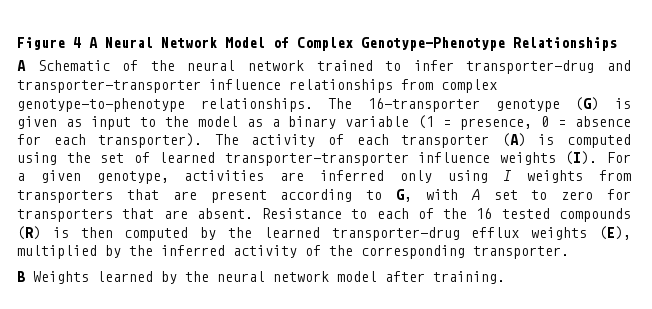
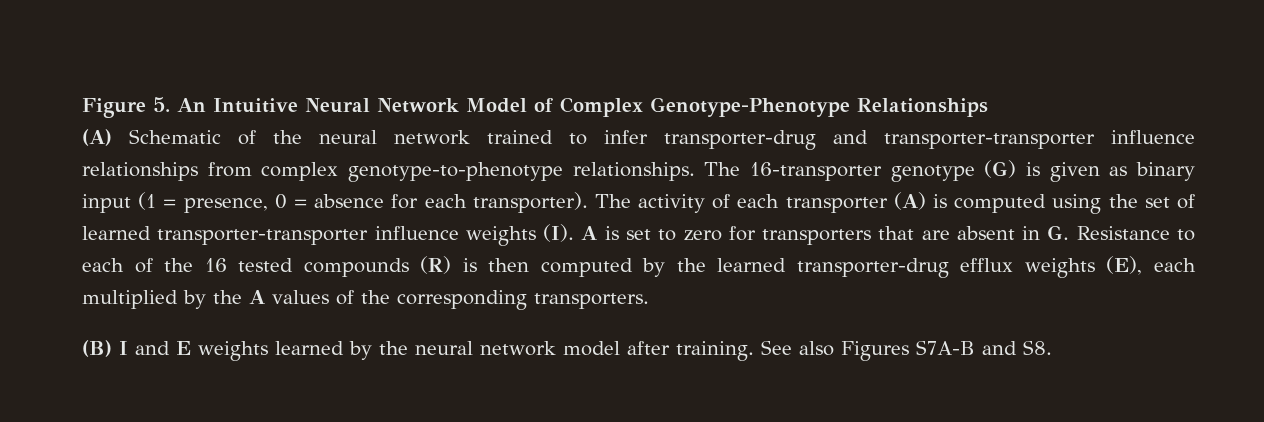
- Figure 4 A Neural Network Model of Complex Genotype-Phenotype Relationships
+ Figure 5. An Intuitive Neural Network Model of Complex Genotype-Phenotype Relationships
- A Schematic of the neural network trained to infer transporter-drug and transporter-transporter influence relationships from complex genotype-to-phenotype relationships.
+ (A) Schematic of the neural network trained to infer transporter-drug and transporter-transporter influence relationships from complex genotype-to-phenotype relationships.
- The 16-transporter genotype (G) is given as input to the model as a binary variable (1 = presence, 0 = absence for each transporter).
+ The 16-transporter genotype (G) is given as binary input (1 = presence, 0 = absence for each transporter).
- The activity of each transporter (A) is computed using the set of learned transporter-transporter influence weights (I). For a given genotype, activities are inferred only using I weights from transporters that are present according to G, with A set to zero for transporters that are absent. Resistance to each of the 16 tested compounds (R) is then computed by the learned transporter-drug efflux weights (E), multiplied by the inferred activity of the corresponding transporter.
- B Weights learned by the neural network model after training.
+ The activity of each transporter (A) is computed using the set of learned transporter-transporter influence weights (I). A is set to zero for transporters that are absent in G. Resistance to each of the 16 tested compounds (R) is then computed by the learned transporter-drug efflux weights (E), each multiplied by the A values of the corresponding transporters.
+ (B) I and E weights learned by the neural network model after training.
+ See also Figures S7A-B and S8.

